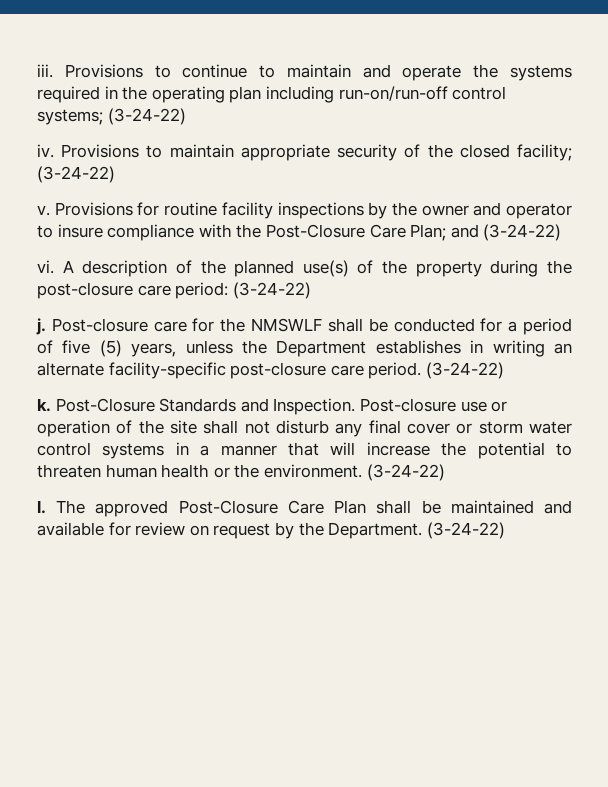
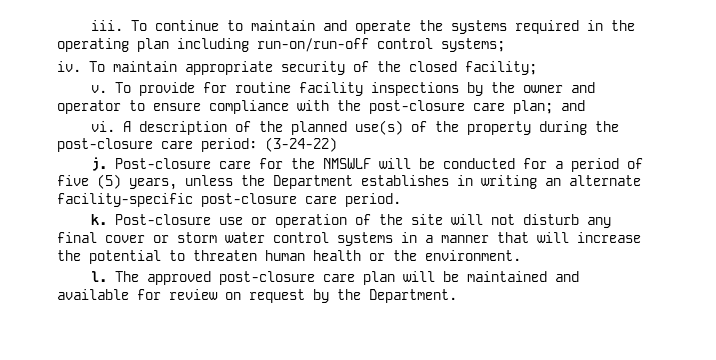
- Provisions to continue to maintain and operate the systems required in the operating plan including run-on/run-off control systems; (3-24-22)
+ To continue to maintain and operate the systems required in the operating plan including run-on/run-off control systems;
- Provisions to maintain appropriate security of the closed facility; (3-24-22)
+ To maintain appropriate security of the closed facility;
- Provisions for routine facility inspections by the owner and operator to insure compliance with the Post-Closure Care Plan; and (3-24-22)
+ To provide for routine facility inspections by the owner and operator to ensure compliance with the post-closure care plan; and
- Post-closure care for the NMSWLF shall be conducted for a period of five (5) years, unless the Department establishes in writing an alternate facility-specific post-closure care period. (3-24-22)
+ Post-closure care for the NMSWLF will be conducted for a period of five (5) years, unless the Department establishes in writing an alternate facility-specific post-closure care period.
- Post-Closure Standards and Inspection.
- Post-closure use or operation of the site shall not disturb any final cover or storm water control systems in a manner that will increase the potential to threaten human health or the environment. (3-24-22)
+ Post-closure use or operation of the site will not disturb any final cover or storm water control systems in a manner that will increase the potential to threaten human health or the environment.
- The approved Post-Closure Care Plan shall be maintained and available for review on request by the Department. (3-24-22)
+ The approved post-closure care plan will be maintained and available for review on request by the Department.

